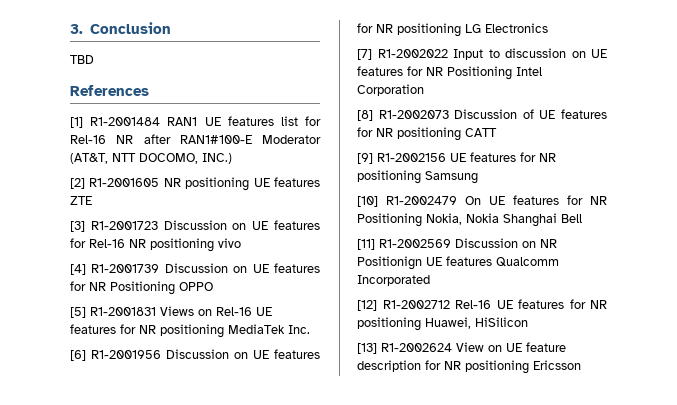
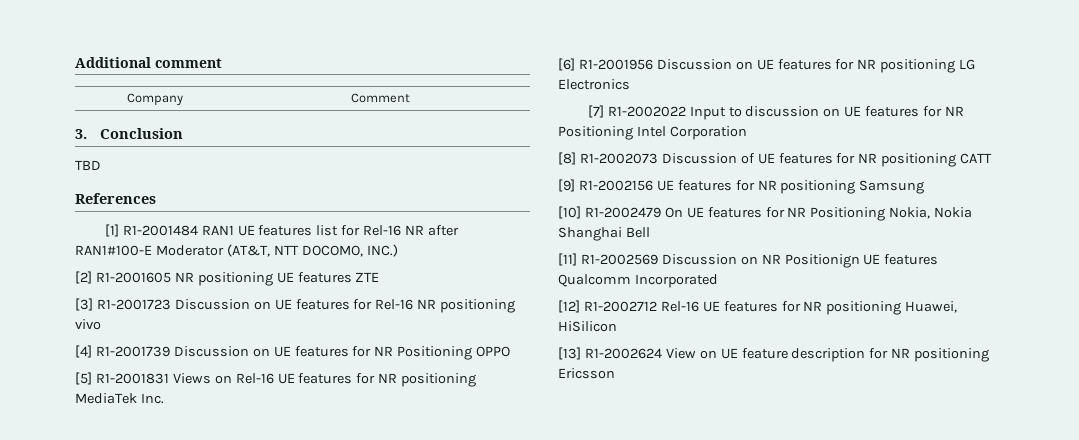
+ Additional comment
+ Company | Comment

